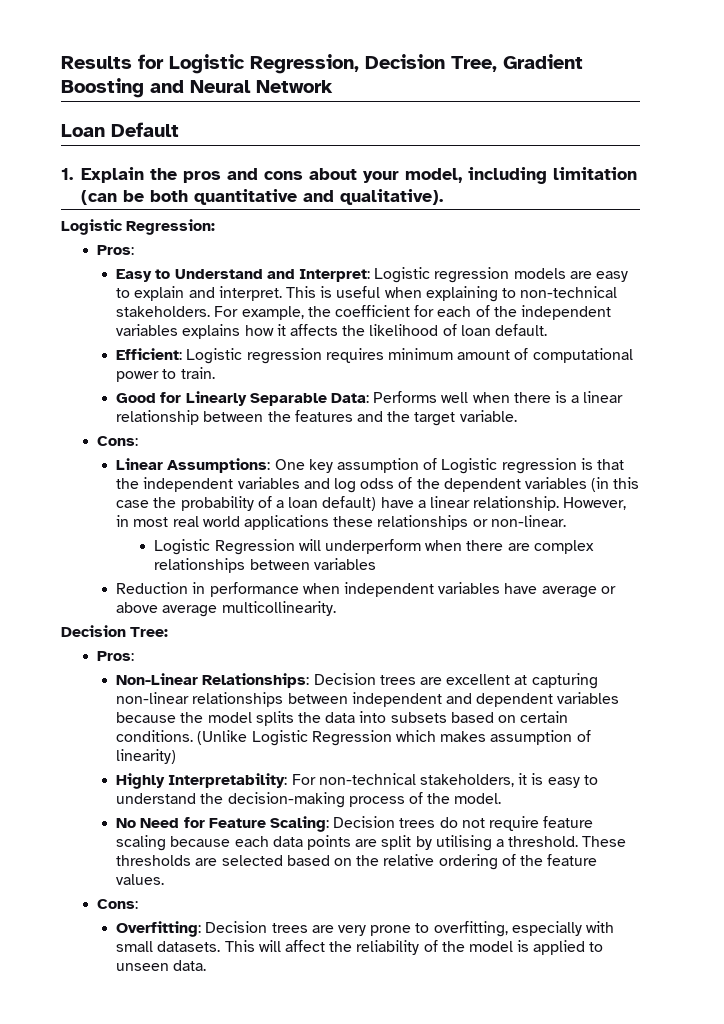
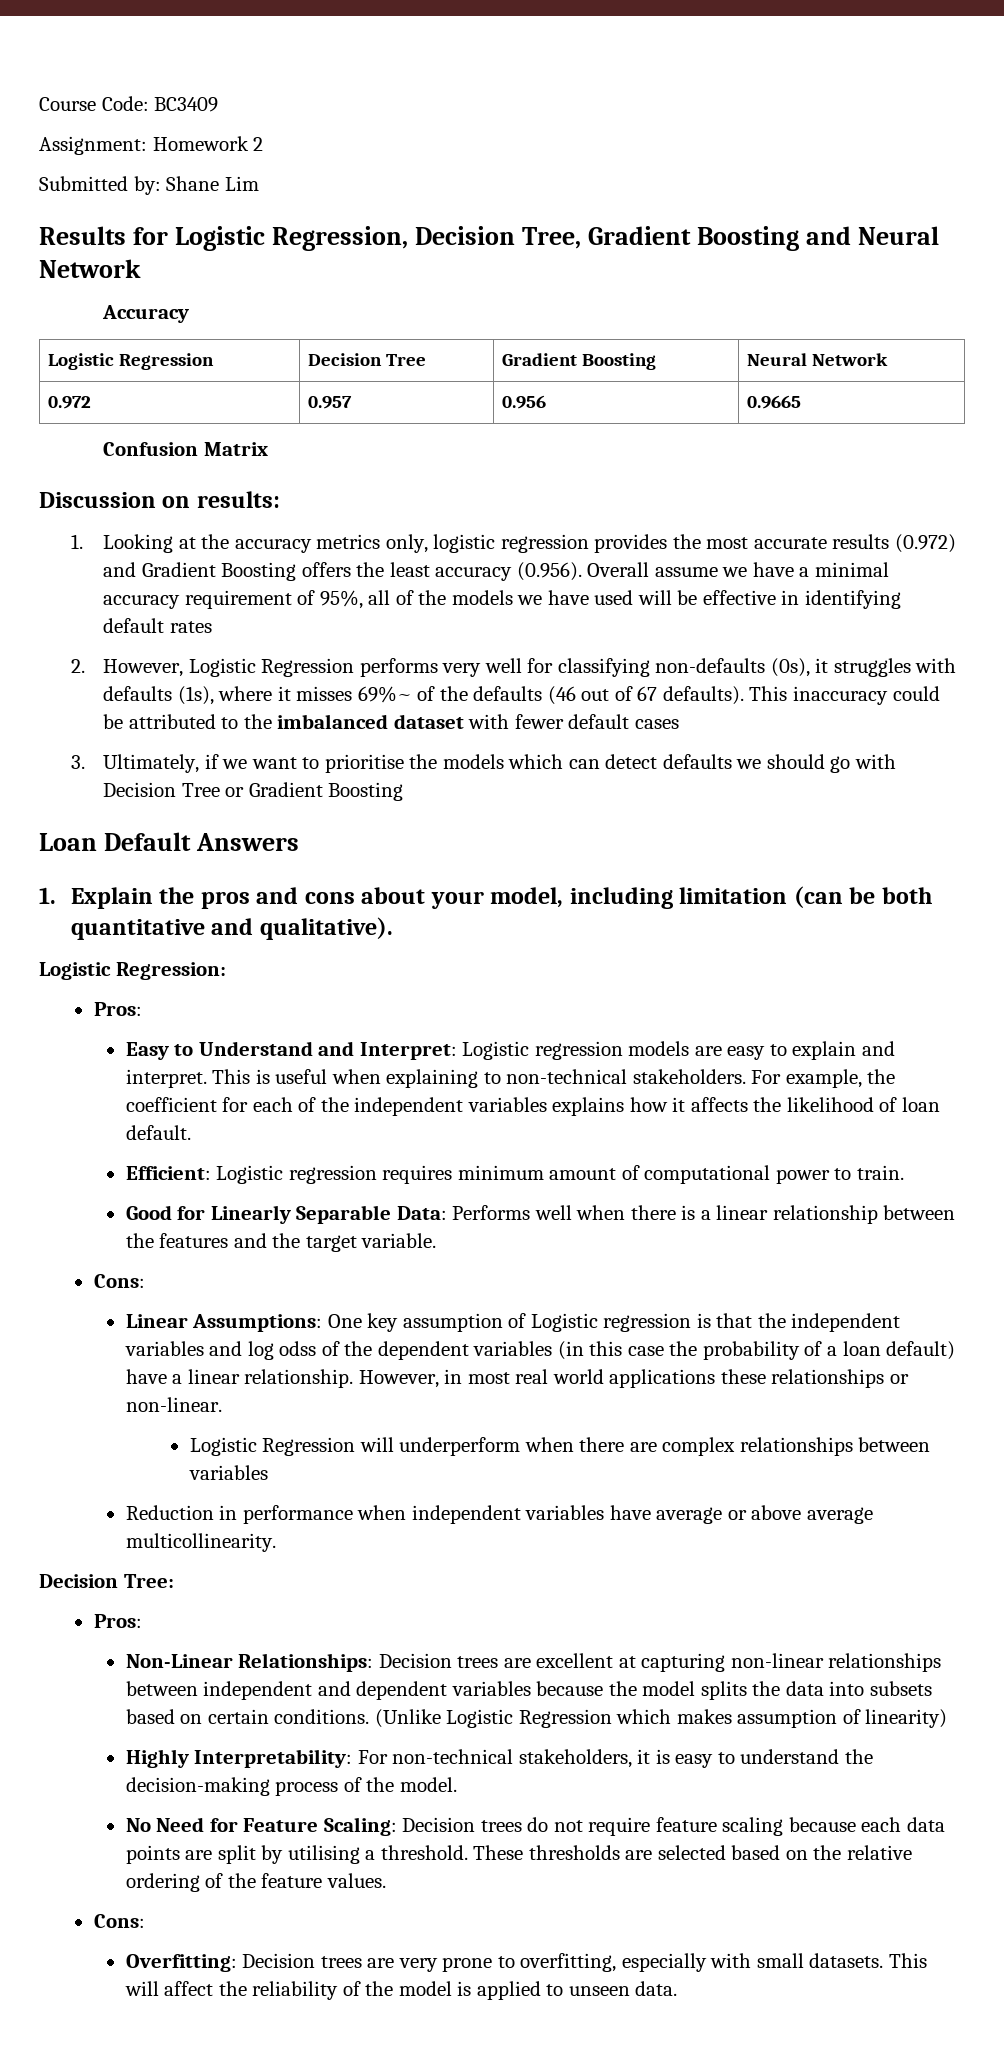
+ Course Code: BC3409
+ Assignment: Homework 2
+ Submitted by: Shane Lim
+ Accuracy
+ Logistic Regression | Decision Tree | Gradient Boosting | Neural Network
+ 0.972 | 0.957 | 0.956 | 0.9665
+ Confusion Matrix
+ Discussion on results:
+ 1. Looking at the accuracy metrics only, logistic regression provides the most accurate results (0.972) and Gradient Boosting offers the least accuracy (0.956). Overall assume we have a minimal accuracy requirement of 95%, all of the models we have used will be effective in identifying default rates
+ 2. However, Logistic Regression performs very well for classifying non-defaults (0s), it struggles with defaults (1s), where it misses 69%~ of the defaults (46 out of 67 defaults). This inaccuracy could be attributed to the imbalanced dataset with fewer default cases
+ 3. Ultimately, if we want to prioritise the models which can detect defaults we should go with Decision Tree or Gradient Boosting
- Loan Default
+ Loan Default Answers

